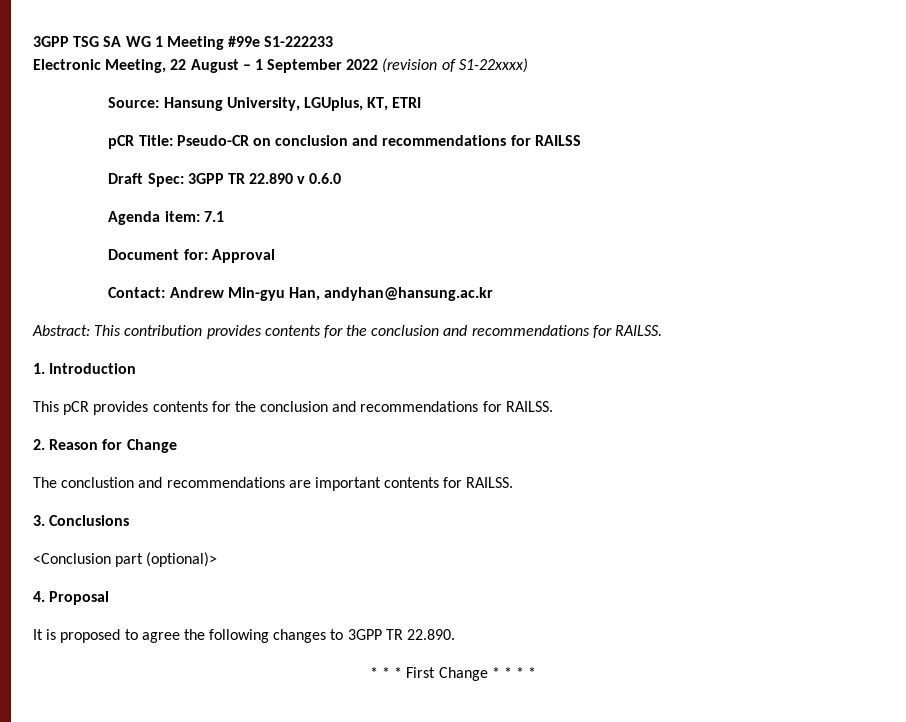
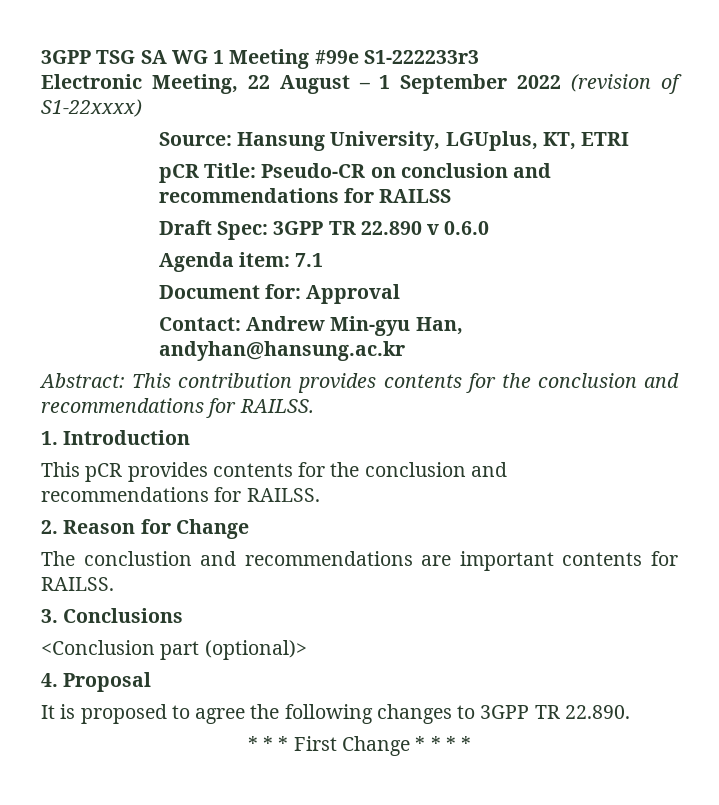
- 3GPP TSG SA WG 1 Meeting #99e S1-222233
+ 3GPP TSG SA WG 1 Meeting #99e S1-222233r3

